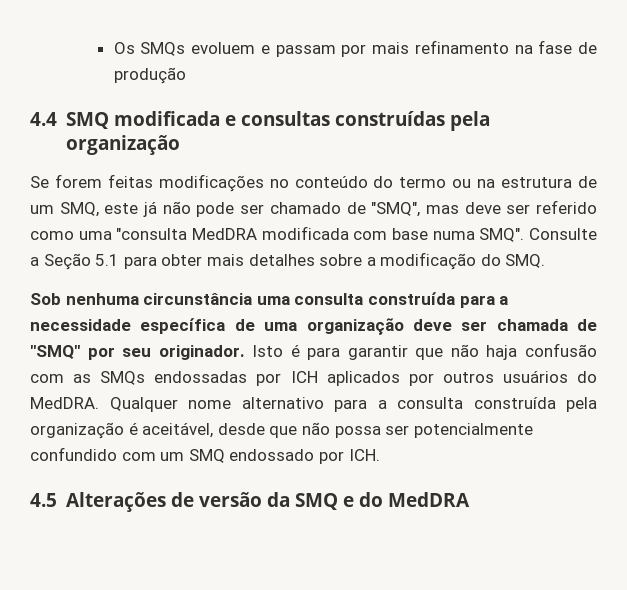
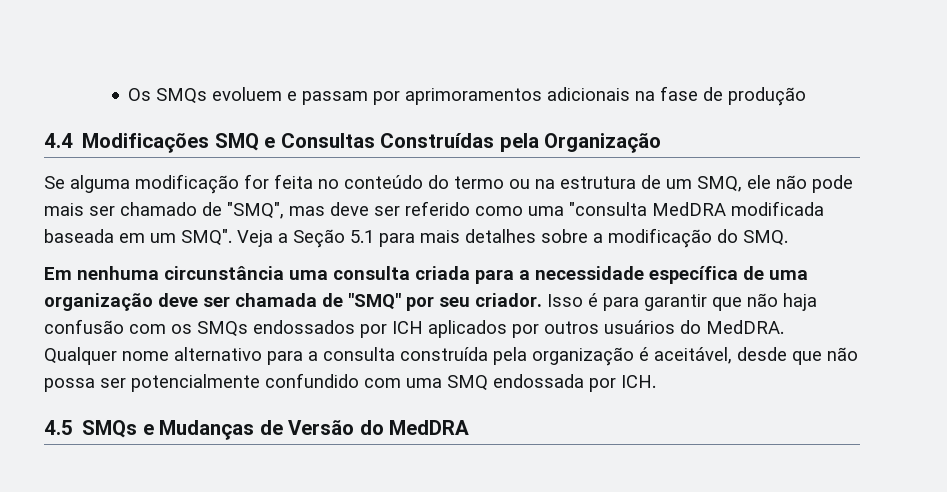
- Os SMQs evoluem e passam por mais refinamento na fase de produção
+ Os SMQs evoluem e passam por aprimoramentos adicionais na fase de produção
- 4.4 SMQ modificada e consultas construídas pela organização
- Se forem feitas modificações no conteúdo do termo ou na estrutura de um SMQ, este já não pode ser chamado de "SMQ", mas deve ser referido como uma "consulta MedDRA modificada com base numa SMQ". Consulte a Seção 5.1 para obter mais detalhes sobre a modificação do SMQ.
+ 4.4 Modificações SMQ e Consultas Construídas pela Organização
+ Se alguma modificação for feita no conteúdo do termo ou na estrutura de um SMQ, ele não pode mais ser chamado de "SMQ", mas deve ser referido como uma "consulta MedDRA modificada baseada em um SMQ". Veja a Seção 5.1 para mais detalhes sobre a modificação do SMQ.
- Sob nenhuma circunstância uma consulta construída para a necessidade específica de uma organização deve ser chamada de "SMQ" por seu originador. Isto é para garantir que não haja confusão com as SMQs endossadas por ICH aplicados por outros usuários do MedDRA.
+ Em nenhuma circunstância uma consulta criada para a necessidade específica de uma organização deve ser chamada de "SMQ" por seu criador. Isso é para garantir que não haja confusão com os SMQs endossados por ICH aplicados por outros usuários do MedDRA.
- Qualquer nome alternativo para a consulta construída pela organização é aceitável, desde que não possa ser potencialmente confundido com um SMQ endossado por ICH.
+ Qualquer nome alternativo para a consulta construída pela organização é aceitável, desde que não possa ser potencialmente confundido com uma SMQ endossada por ICH.
- 4.5 Alterações de versão da SMQ e do MedDRA
+ 4.5 SMQs e Mudanças de Versão do MedDRA

